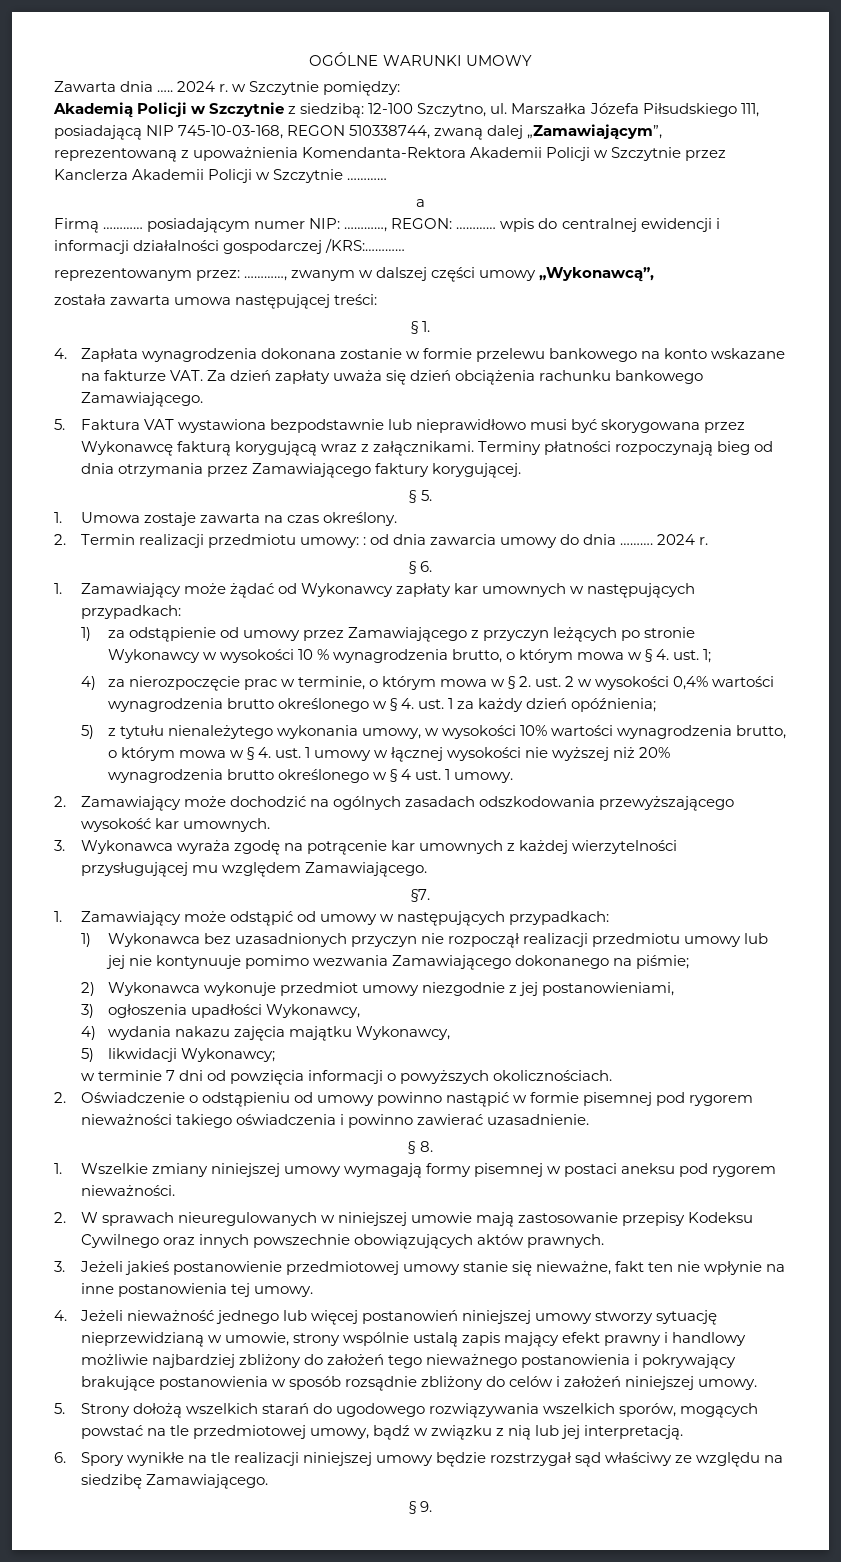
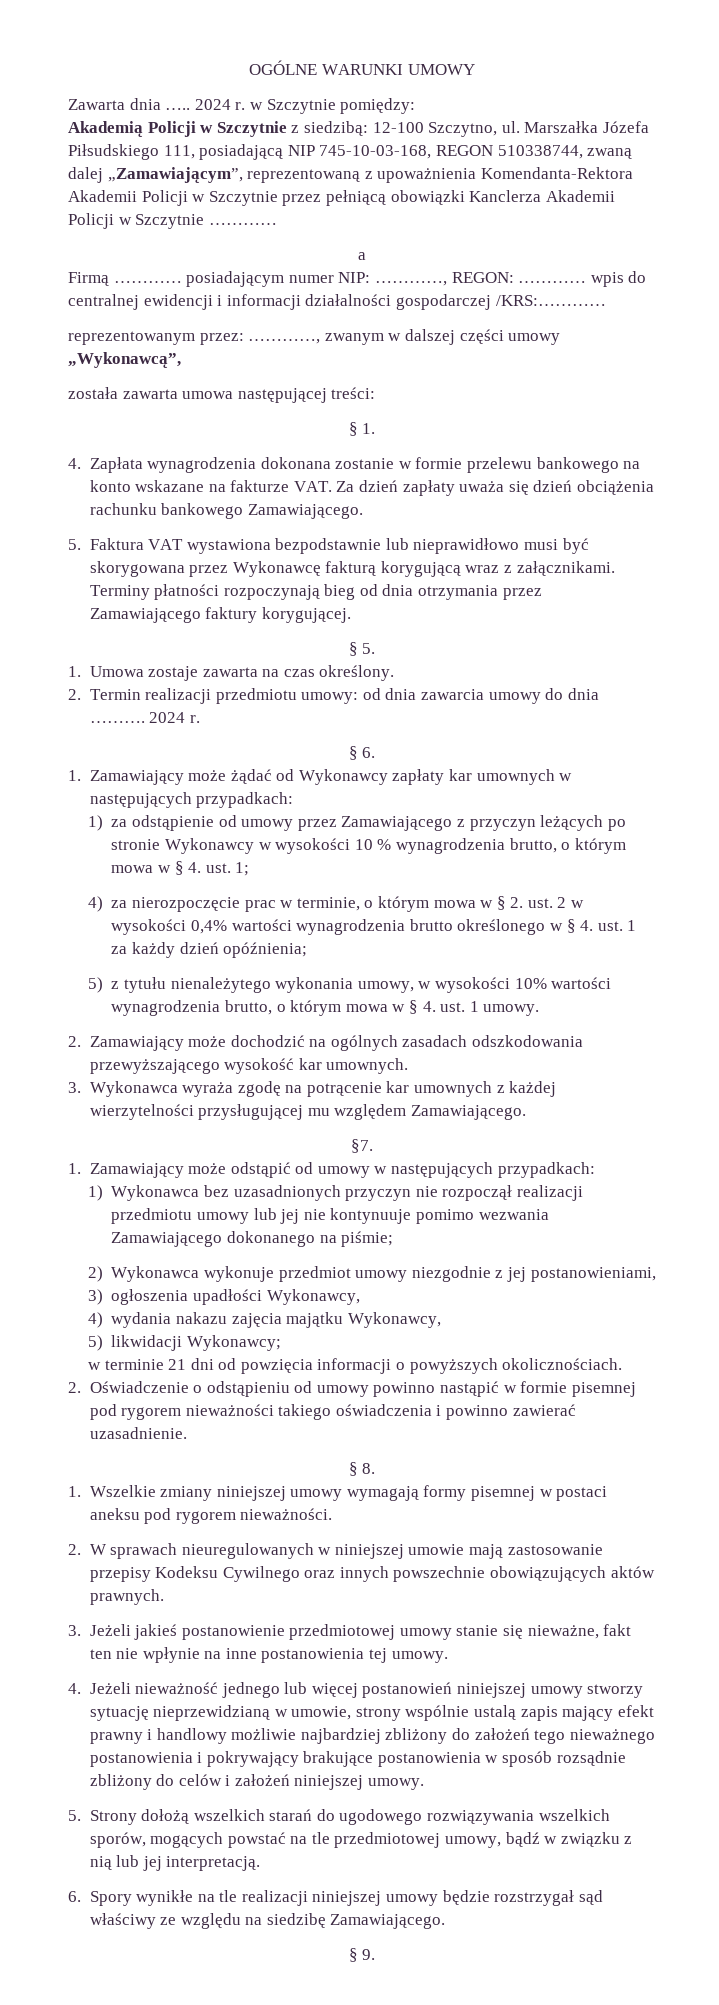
- Marszałka Józefa Piłsudskiego 111, posiadającą NIP 745-10-03-168, REGON 510338744, zwaną dalej „Zamawiającym”, reprezentowaną z upoważnienia Komendanta-Rektora Akademii Policji w Szczytnie przez Kanclerza Akademii Policji w Szczytnie …………
+ Marszałka Józefa Piłsudskiego 111, posiadającą NIP 745-10-03-168, REGON 510338744, zwaną dalej „Zamawiającym”, reprezentowaną z upoważnienia Komendanta-Rektora Akademii Policji w Szczytnie przez pełniącą obowiązki Kanclerza Akademii Policji w Szczytnie …………
- 2. Termin realizacji przedmiotu umowy: : od dnia zawarcia umowy do dnia ……….
+ 2. Termin realizacji przedmiotu umowy: od dnia zawarcia umowy do dnia ……….
- 5) z tytułu nienależytego wykonania umowy, w wysokości 10% wartości wynagrodzenia brutto, o którym mowa w § 4. ust. 1 umowy w łącznej wysokości nie wyższej niż 20% wynagrodzenia brutto określonego w § 4 ust. 1 umowy.
+ 5) z tytułu nienależytego wykonania umowy, w wysokości 10% wartości wynagrodzenia brutto, o którym mowa w § 4. ust. 1 umowy.
- w terminie 7 dni od powzięcia informacji o powyższych okolicznościach.
+ w terminie 21 dni od powzięcia informacji o powyższych okolicznościach.

